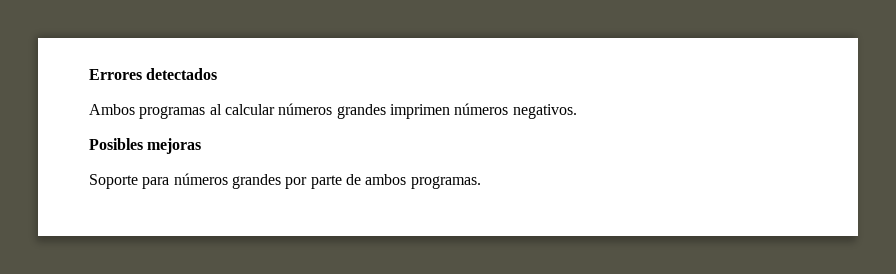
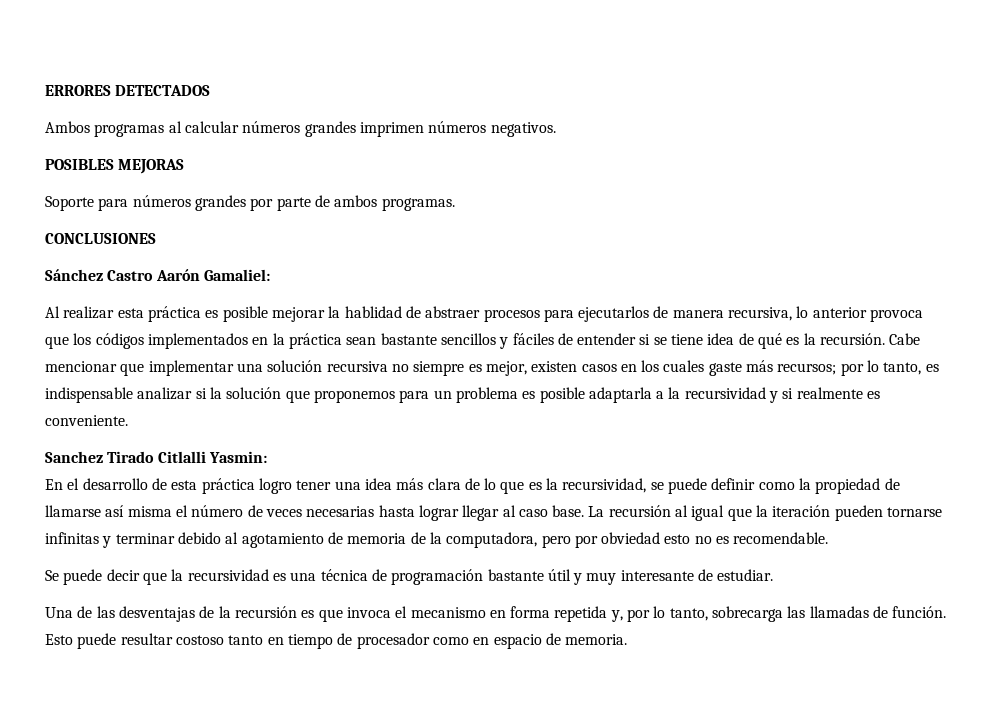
- Errores detectados
+ ERRORES DETECTADOS
- Posibles mejoras
+ POSIBLES MEJORAS
+ CONCLUSIONES
+ Sánchez Castro Aarón Gamaliel:
+ Al realizar esta práctica es posible mejorar la hablidad de abstraer procesos para ejecutarlos de manera recursiva, lo anterior provoca que los códigos implementados en la práctica sean bastante sencillos y fáciles de entender si se tiene idea de qué es la recursión. Cabe mencionar que implementar una solución recursiva no siempre es mejor, existen casos en los cuales gaste más recursos; por lo tanto, es indispensable analizar si la solución que proponemos para un problema es posible adaptarla a la recursividad y si realmente es conveniente.
+ Sanchez Tirado Citlalli Yasmin:
+ En el desarrollo de esta práctica logro tener una idea más clara de lo que es la recursividad, se puede definir como la propiedad de llamarse así misma el número de veces necesarias hasta lograr llegar al caso base. La recursión al igual que la iteración pueden tornarse infinitas y terminar debido al agotamiento de memoria de la computadora, pero por obviedad esto no es recomendable.
+ Se puede decir que la recursividad es una técnica de programación bastante útil y muy interesante de estudiar.
+ Una de las desventajas de la recursión es que invoca el mecanismo en forma repetida y, por lo tanto, sobrecarga las llamadas de función. Esto puede resultar costoso tanto en tiempo de procesador como en espacio de memoria.

